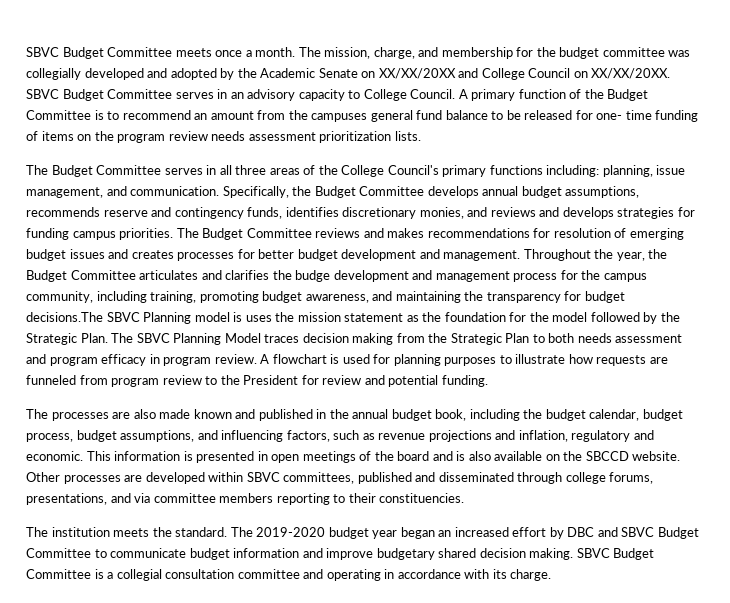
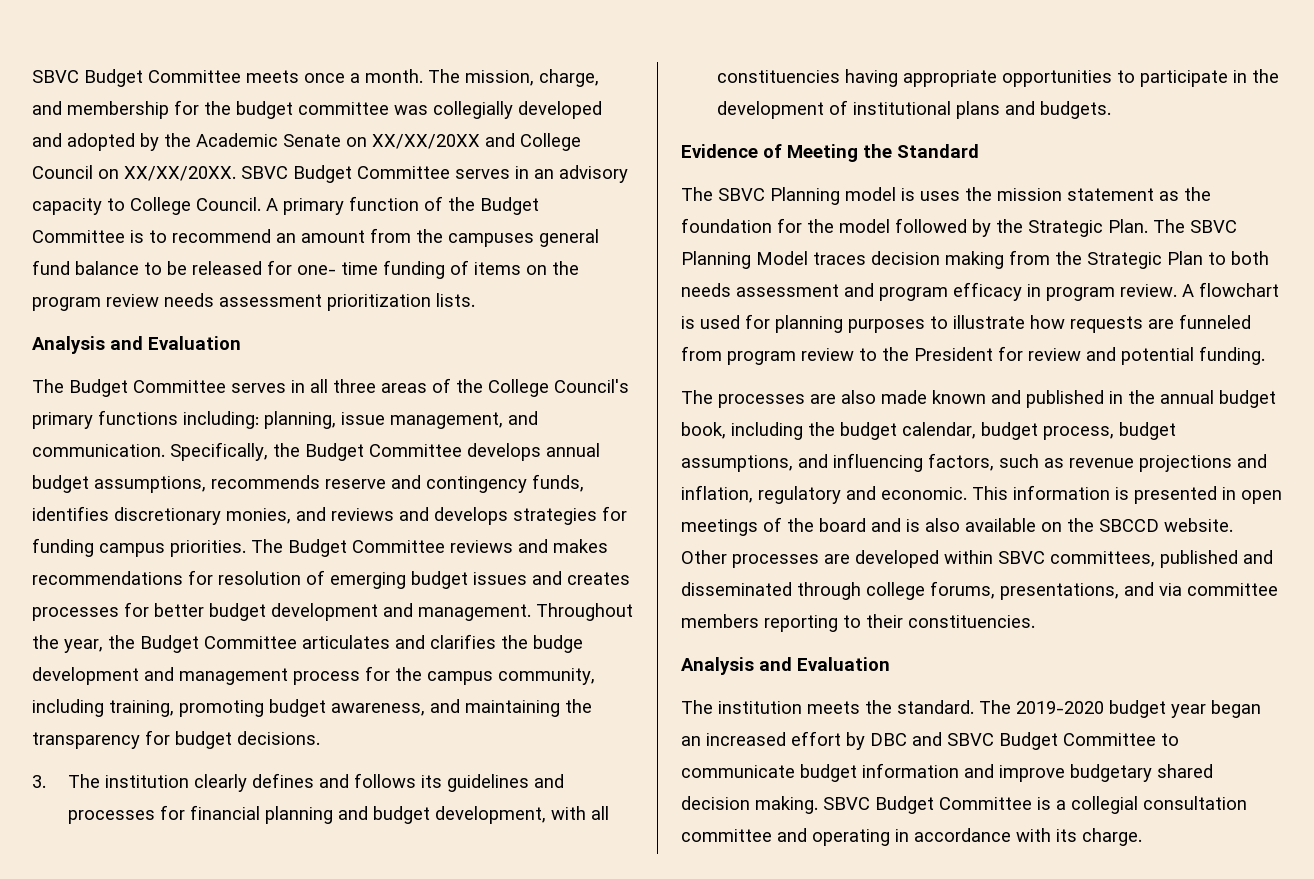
  A primary function of the Budget Committee is to recommend an amount from the campuses general fund balance to be released for one- time funding of items on the program review needs assessment prioritization lists.
+ Analysis and Evaluation
- Throughout the year, the Budget Committee articulates and clarifies the budge development and management process for the campus community, including training, promoting budget awareness, and maintaining the transparency for budget decisions.The SBVC Planning model is uses the mission statement as the foundation for the model followed by the Strategic Plan.
+ Throughout the year, the Budget Committee articulates and clarifies the budge development and management process for the campus community, including training, promoting budget awareness, and maintaining the transparency for budget decisions.
+ 3. The institution clearly defines and follows its guidelines and processes for financial planning and budget development, with all constituencies having appropriate opportunities to participate in the development of institutional plans and budgets.
+ Evidence of Meeting the Standard
+ The SBVC Planning model is uses the mission statement as the foundation for the model followed by the Strategic Plan.
  Other processes are developed within SBVC committees, published and disseminated through college forums, presentations, and via committee members reporting to their constituencies.
+ Analysis and Evaluation

